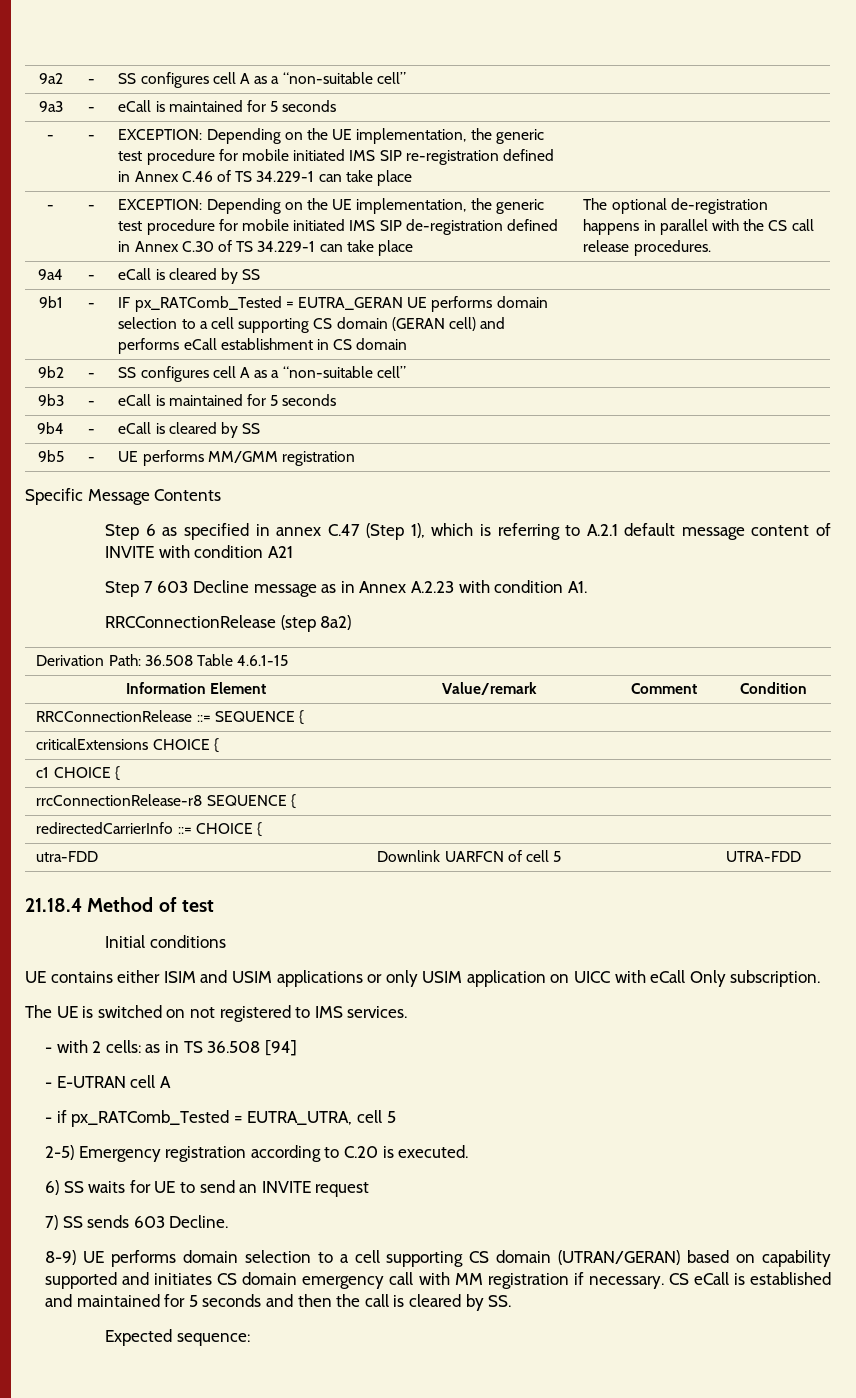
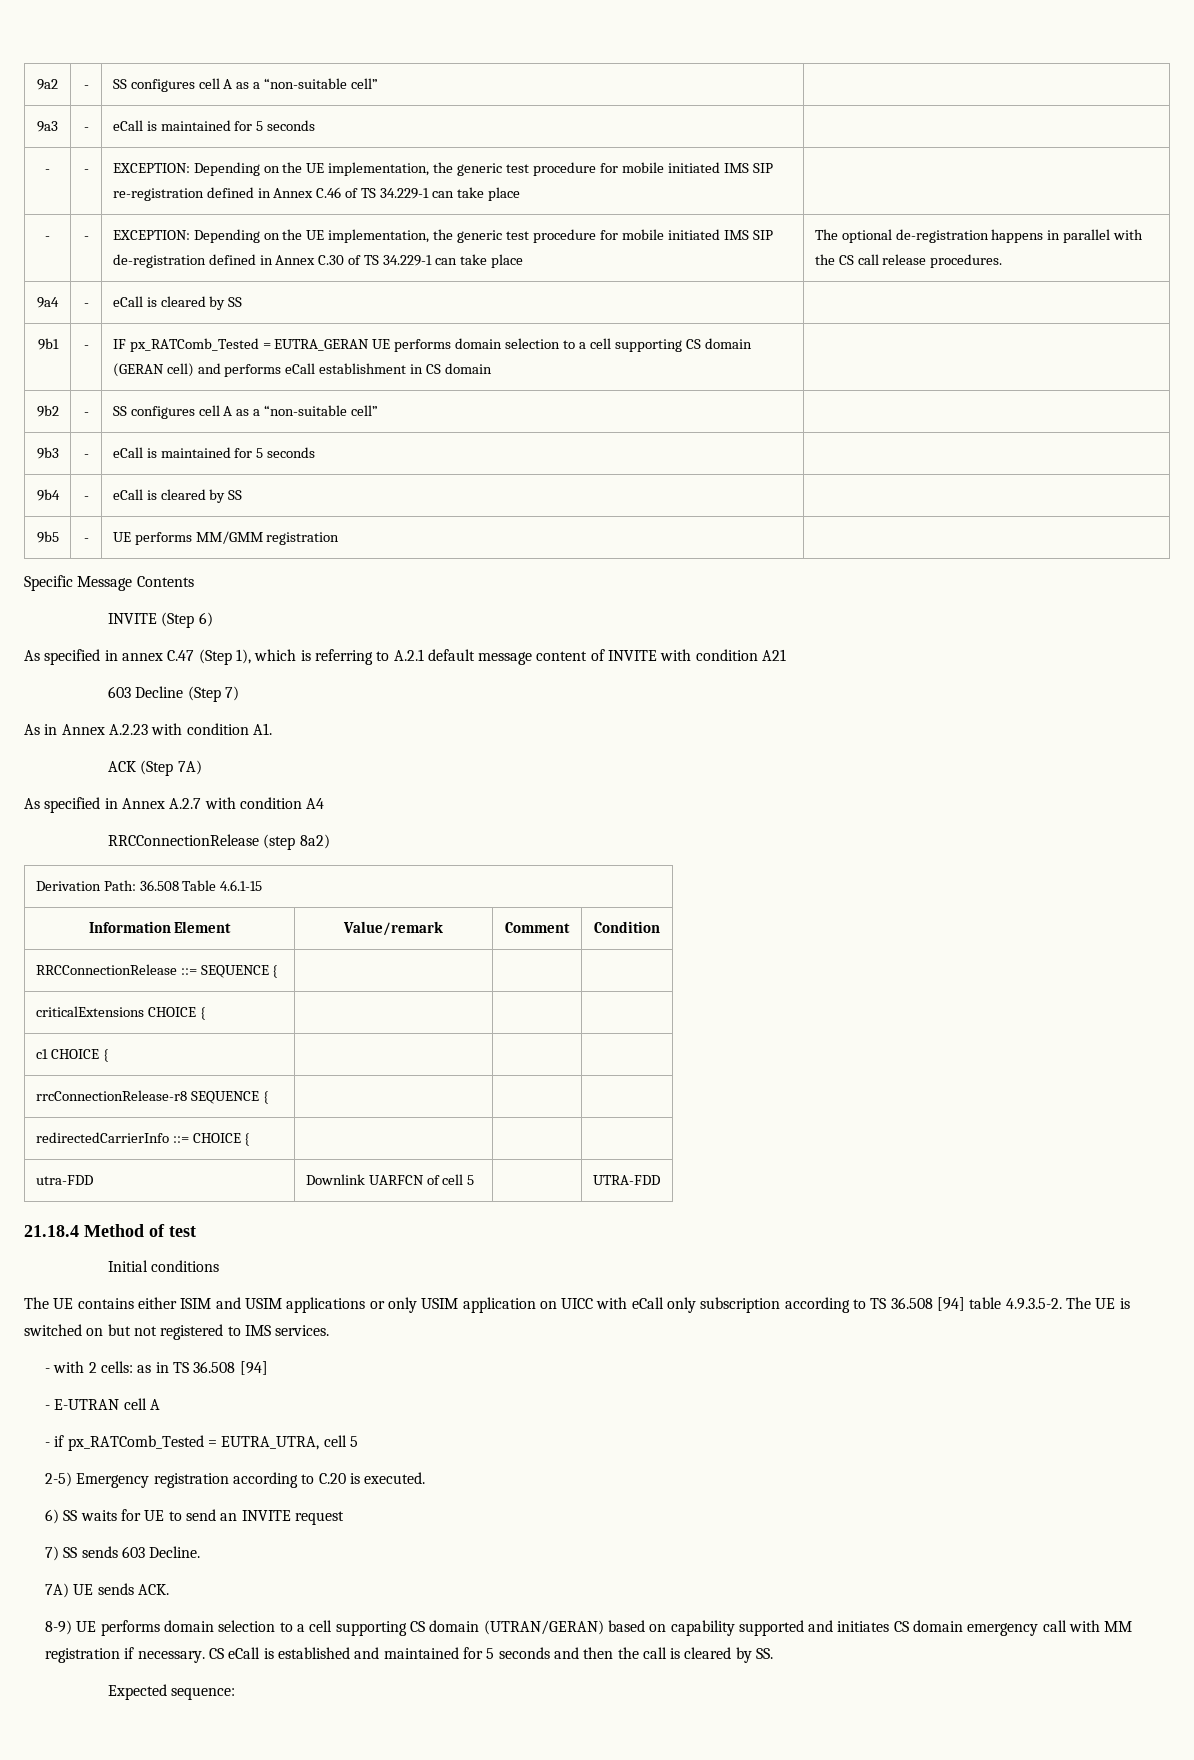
- Step 6 as specified in annex C.47 (Step 1), which is referring to A.2.1 default message content of INVITE with condition A21
+ INVITE (Step 6)
+ As specified in annex C.47 (Step 1), which is referring to A.2.1 default message content of INVITE with condition A21
- Step 7 603 Decline message as in Annex A.2.23 with condition A1.
+ 603 Decline (Step 7)
+ As in Annex A.2.23 with condition A1.
+ ACK (Step 7A)
+ As specified in Annex A.2.7 with condition A4
- UE contains either ISIM and USIM applications or only USIM application on UICC with eCall Only subscription.
- The UE is switched on not registered to IMS services.
+ The UE contains either ISIM and USIM applications or only USIM application on UICC with eCall only subscription according to TS 36.508 [94] table 4.9.3.5-2. The UE is switched on but not registered to IMS services.
+ 7A) UE sends ACK.

